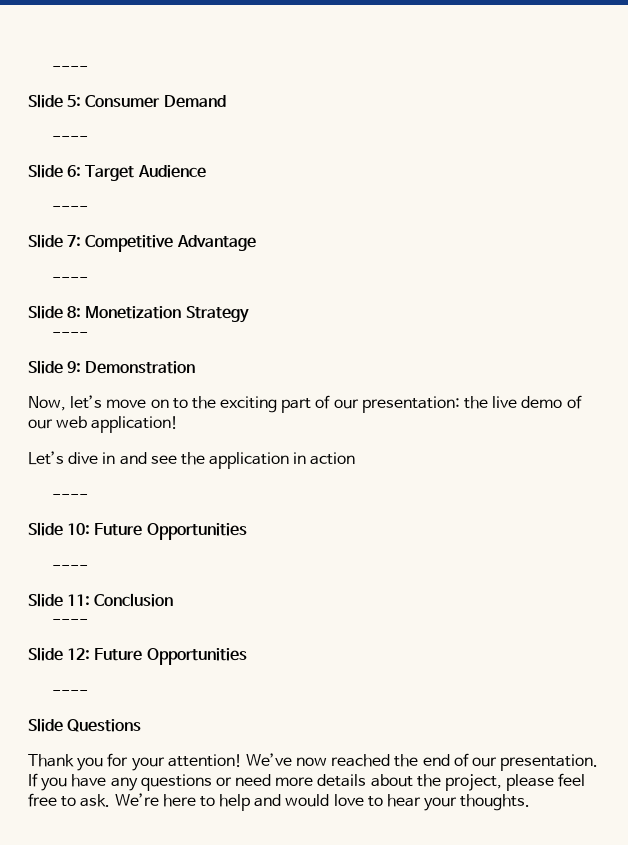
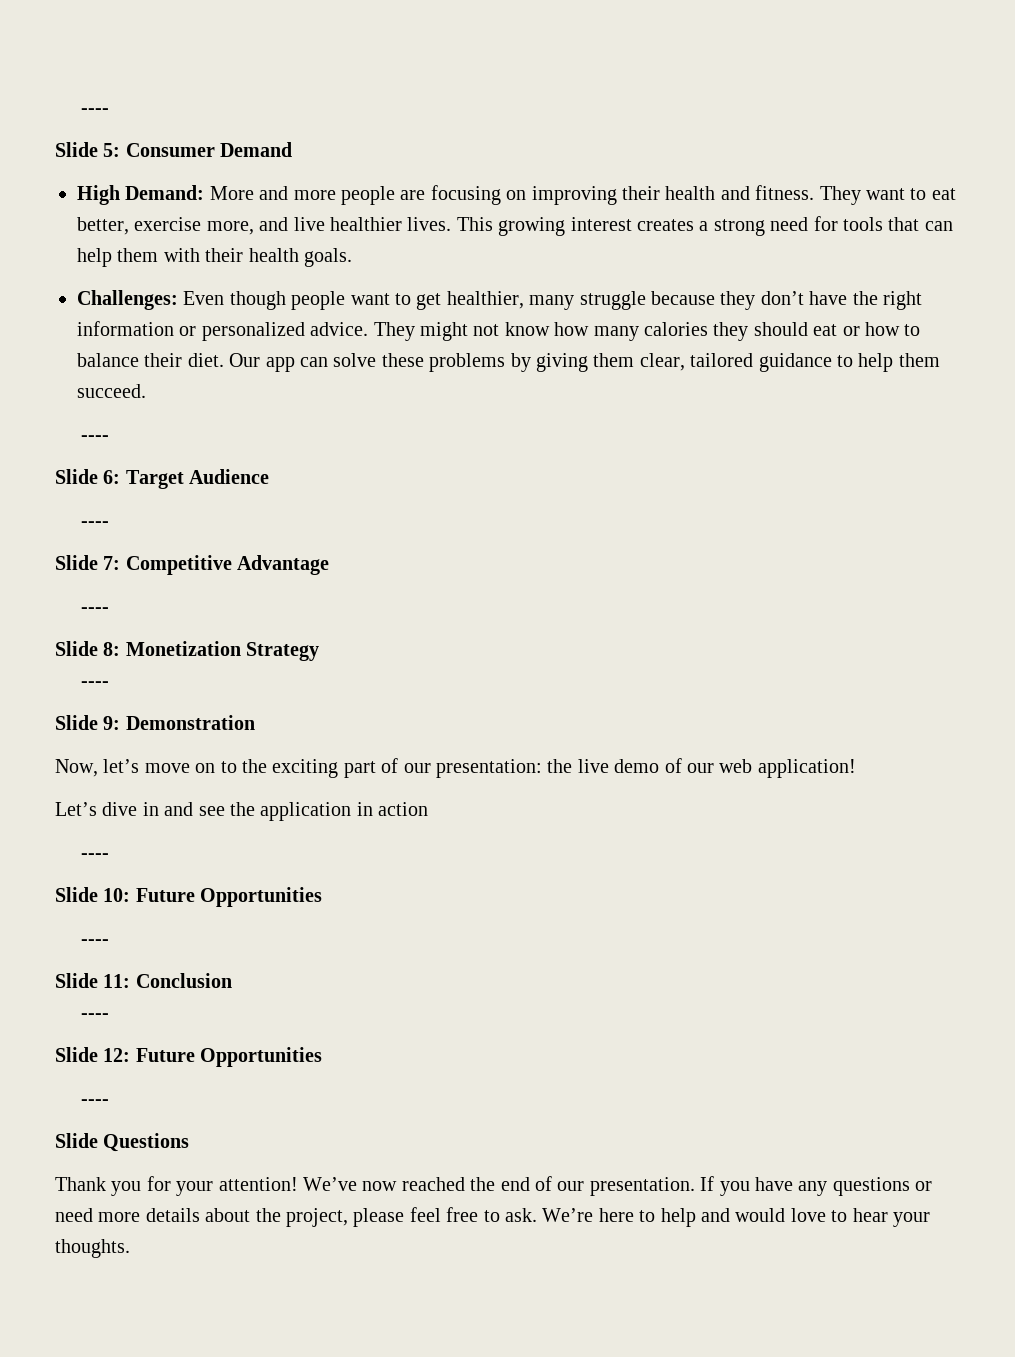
+ High Demand: More and more people are focusing on improving their health and fitness. They want to eat better, exercise more, and live healthier lives. This growing interest creates a strong need for tools that can help them with their health goals.
+ Challenges: Even though people want to get healthier, many struggle because they don’t have the right information or personalized advice. They might not know how many calories they should eat or how to balance their diet. Our app can solve these problems by giving them clear, tailored guidance to help them succeed.

